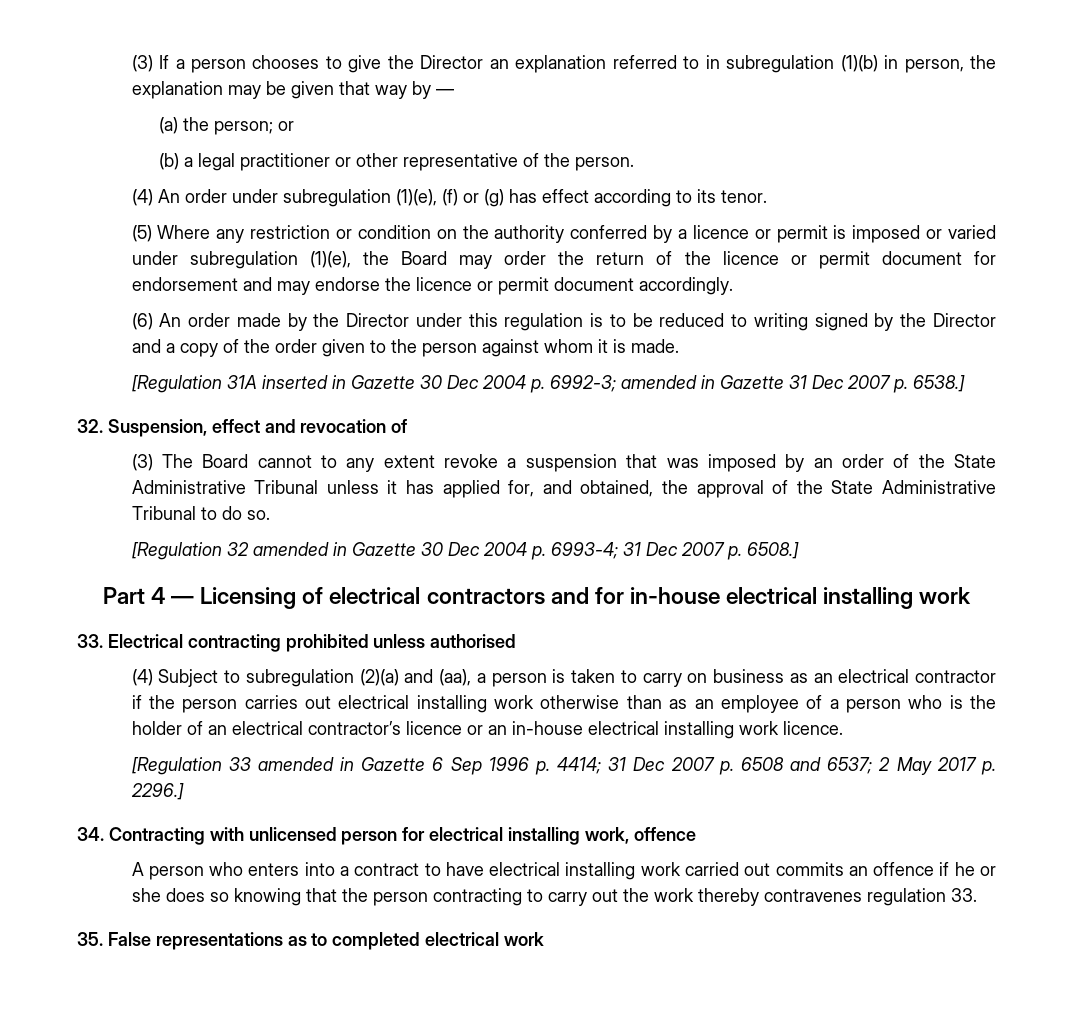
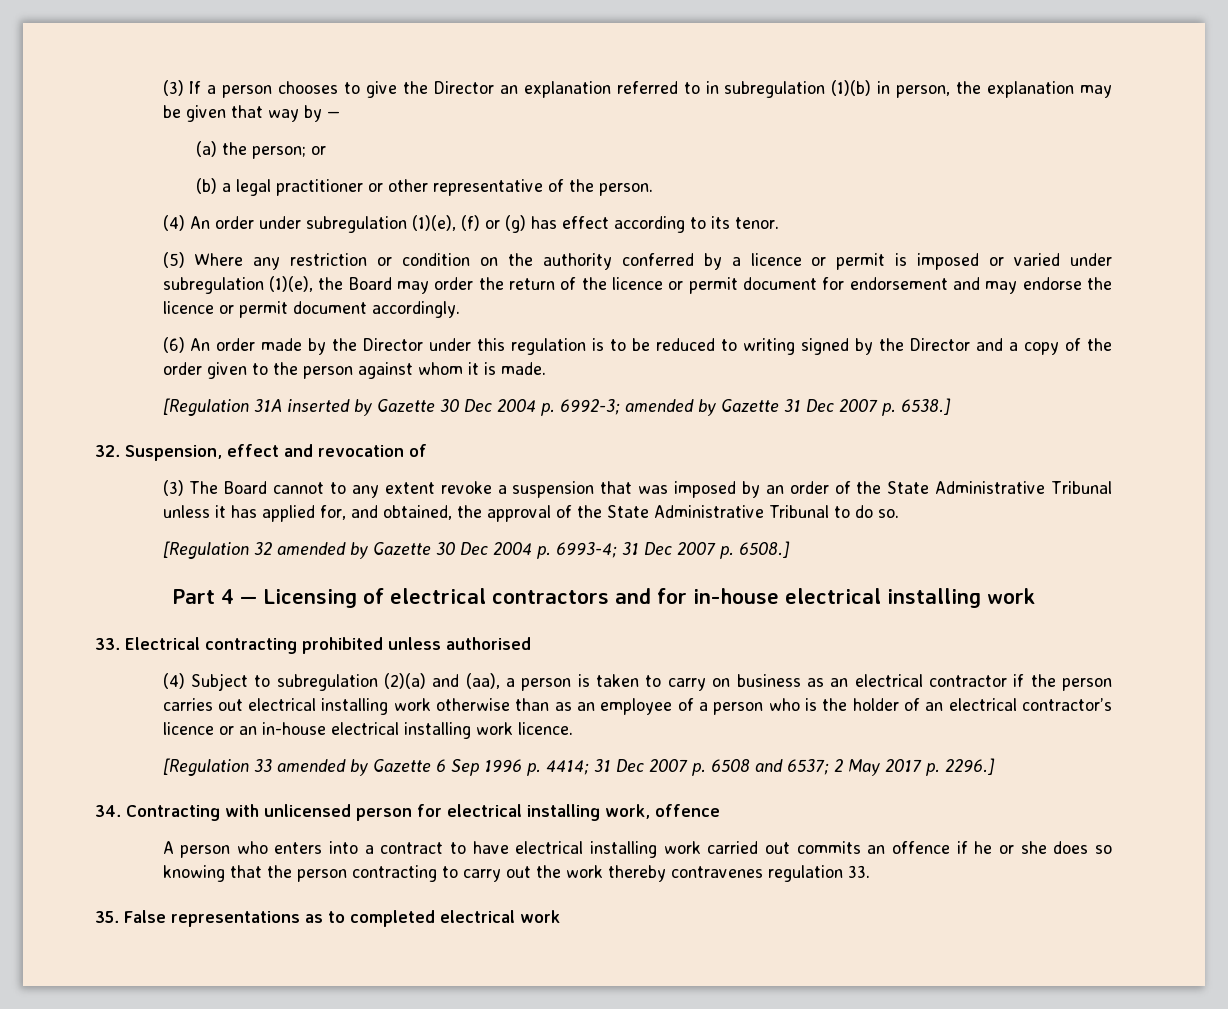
- [Regulation 31A inserted in Gazette 30 Dec 2004 p. 6992-3; amended in Gazette 31 Dec 2007 p. 6538.]
+ [Regulation 31A inserted by Gazette 30 Dec 2004 p. 6992-3; amended by Gazette 31 Dec 2007 p. 6538.]
- [Regulation 32 amended in Gazette 30 Dec 2004 p. 6993-4; 31 Dec 2007 p. 6508.]
+ [Regulation 32 amended by Gazette 30 Dec 2004 p. 6993-4; 31 Dec 2007 p. 6508.]
- [Regulation 33 amended in Gazette 6 Sep 1996 p. 4414; 31 Dec 2007 p. 6508 and 6537; 2 May 2017 p. 2296.]
+ [Regulation 33 amended by Gazette 6 Sep 1996 p. 4414; 31 Dec 2007 p. 6508 and 6537; 2 May 2017 p. 2296.]

